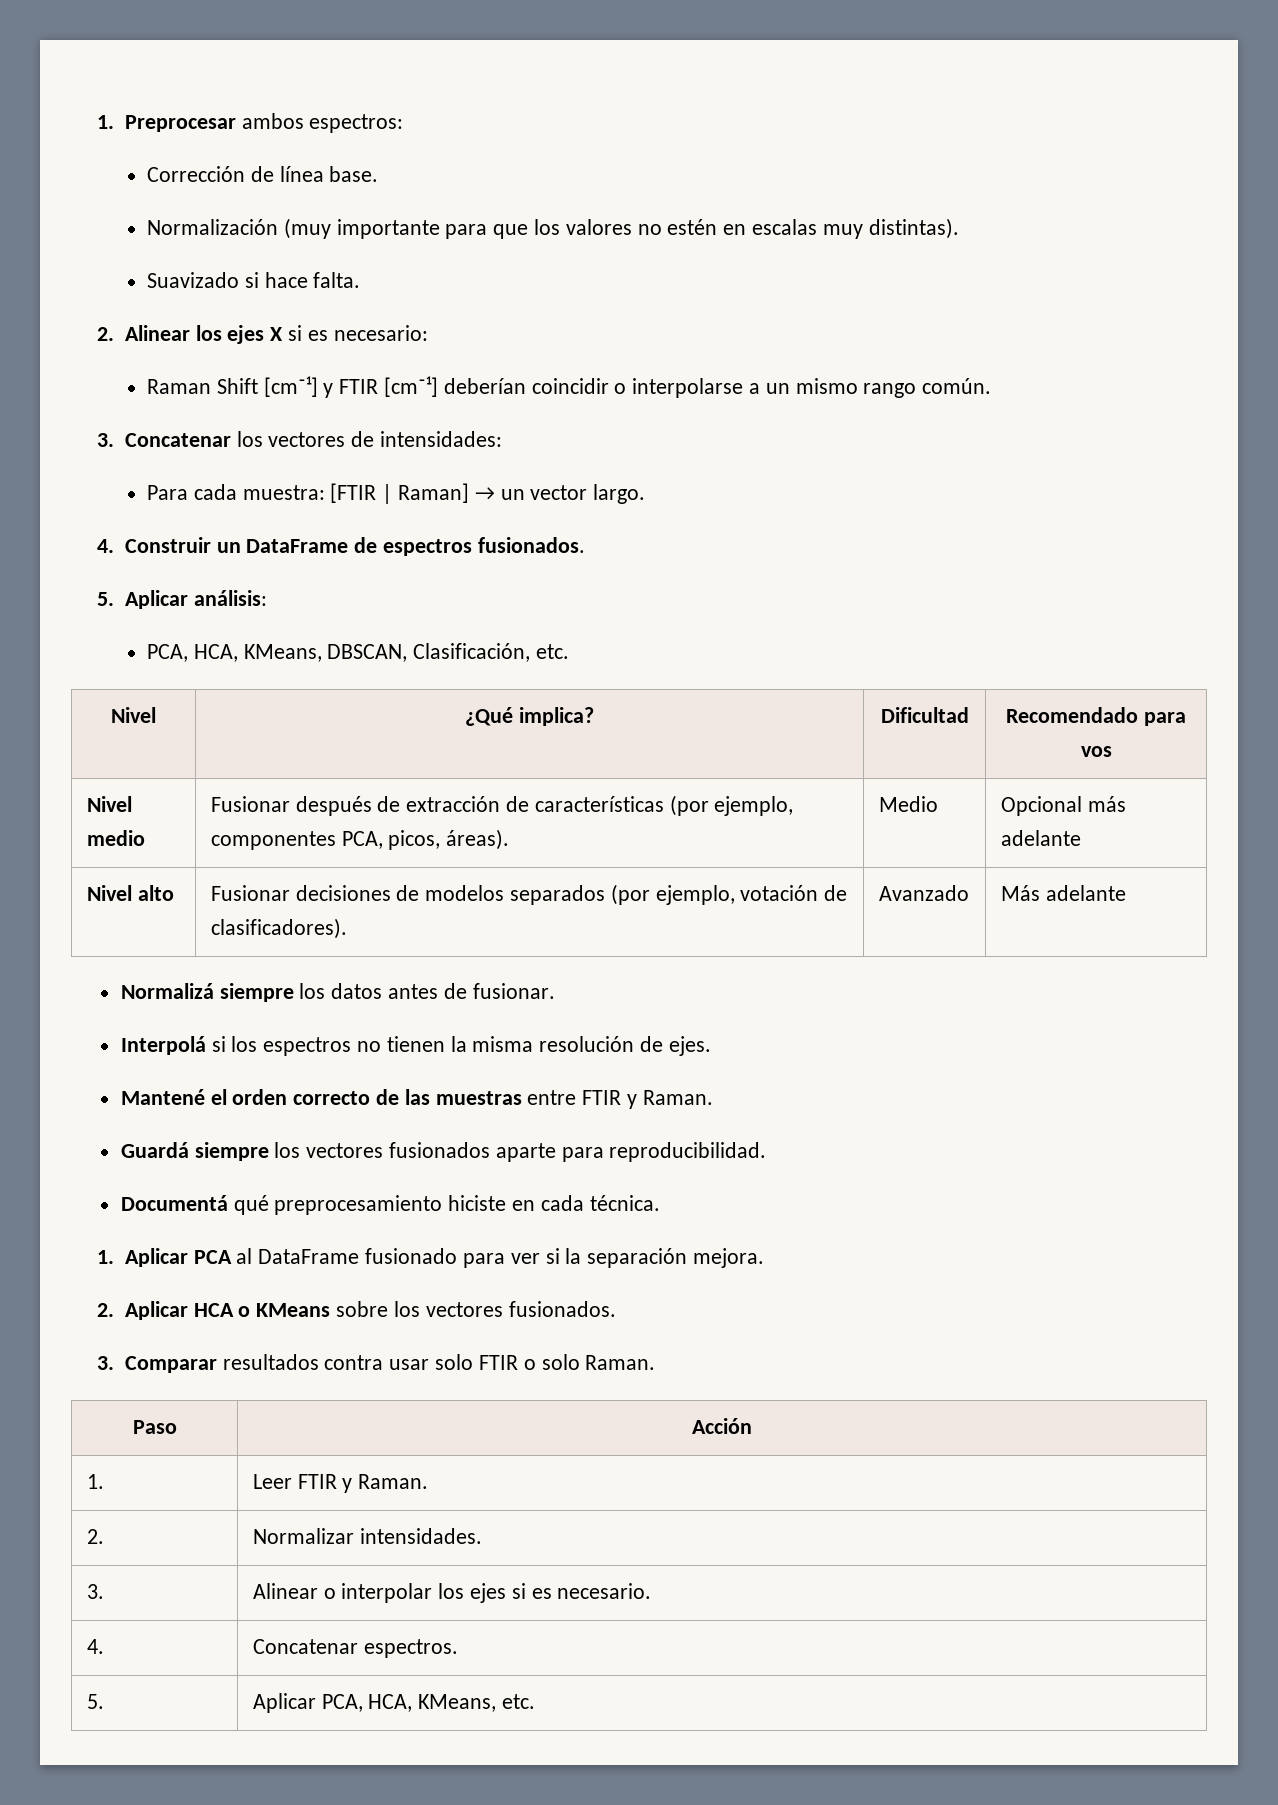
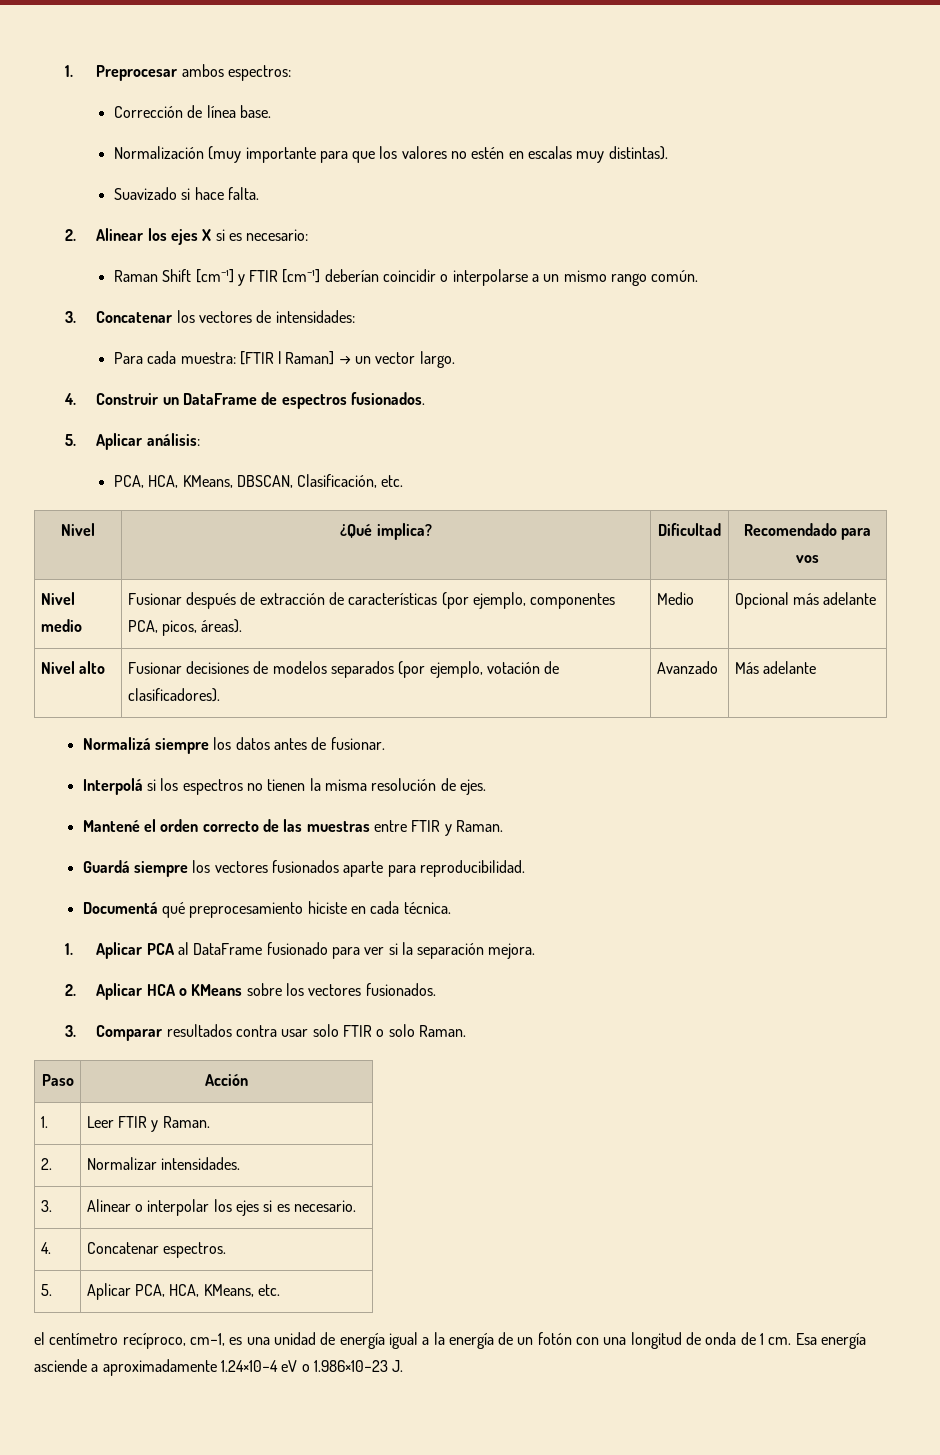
+ el centímetro recíproco, cm−1, es una unidad de energía igual a la energía de un fotón con una longitud de onda de 1 cm. Esa energía asciende a aproximadamente 1.24×10−4 eV o 1.986×10−23 J.

